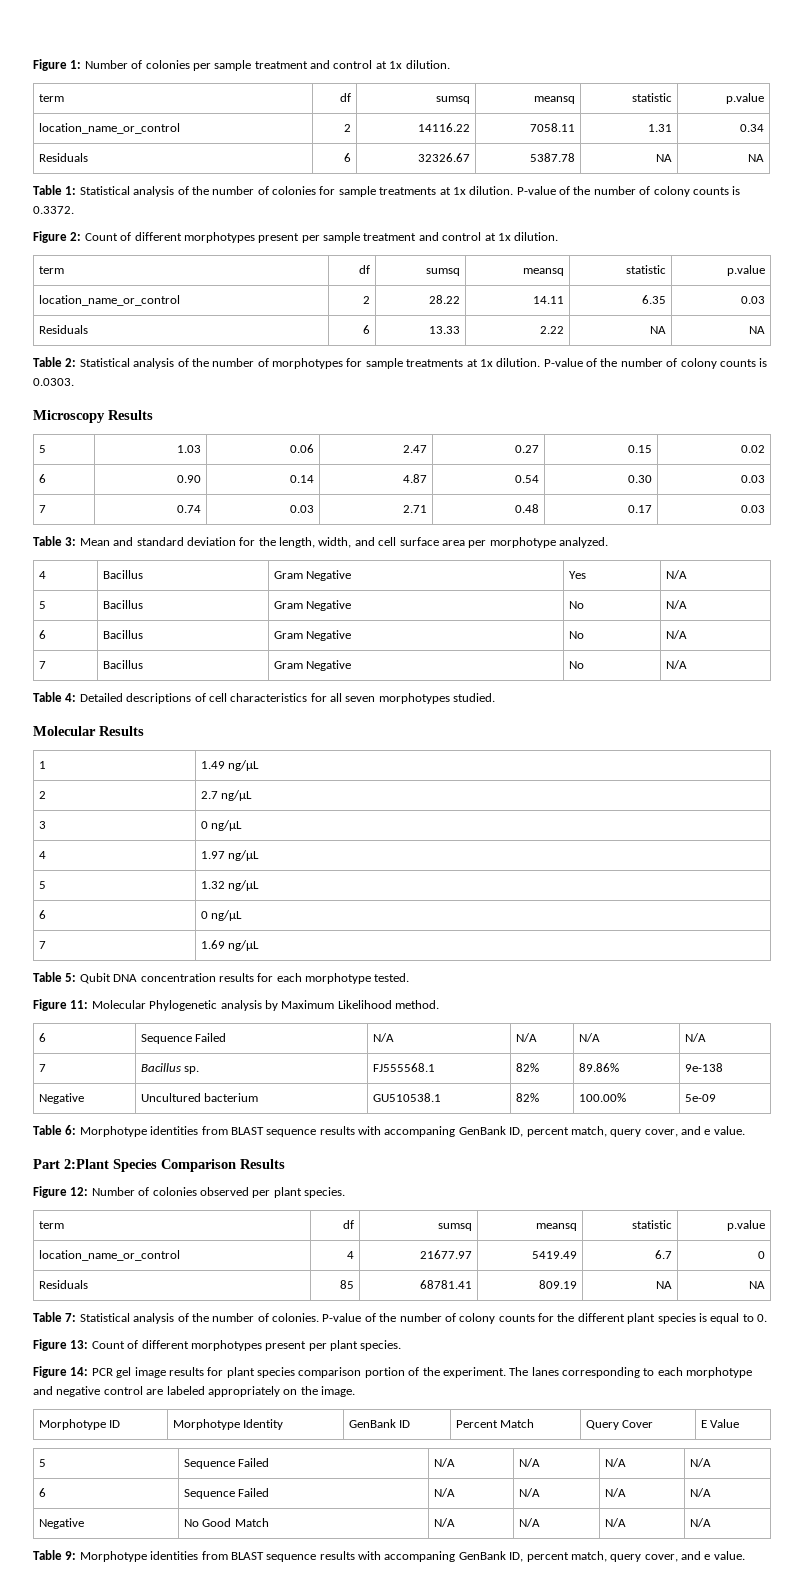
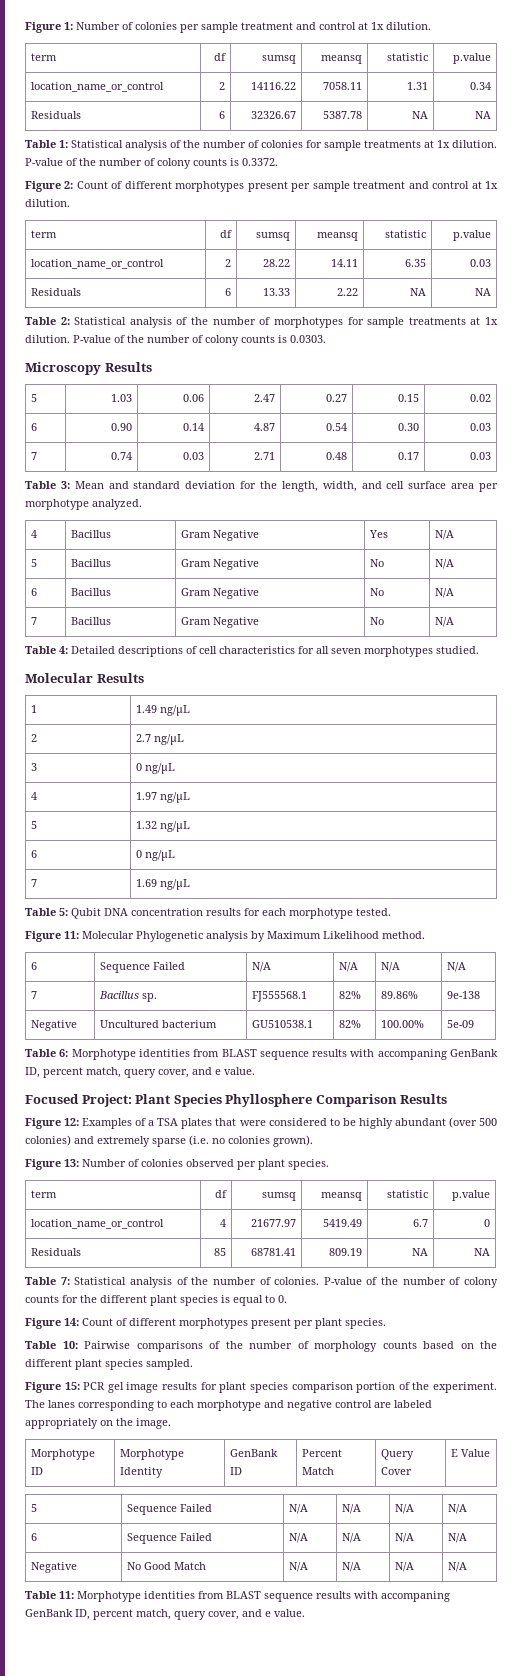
- Part 2:Plant Species Comparison Results
+ Focused Project: Plant Species Phyllosphere Comparison Results
- Figure 12: Number of colonies observed per plant species.
+ Figure 12: Examples of a TSA plates that were considered to be highly abundant (over 500 colonies) and extremely sparse (i.e. no colonies grown).
+ Figure 13: Number of colonies observed per plant species.
- Figure 13: Count of different morphotypes present per plant species.
+ Figure 14: Count of different morphotypes present per plant species.
- Figure 14: PCR gel image results for plant species comparison portion of the experiment.
+ Table 10: Pairwise comparisons of the number of morphology counts based on the different plant species sampled.
+ Figure 15: PCR gel image results for plant species comparison portion of the experiment.
- Table 9: Morphotype identities from BLAST sequence results with accompaning GenBank ID, percent match, query cover, and e value.
+ Table 11: Morphotype identities from BLAST sequence results with accompaning GenBank ID, percent match, query cover, and e value.

